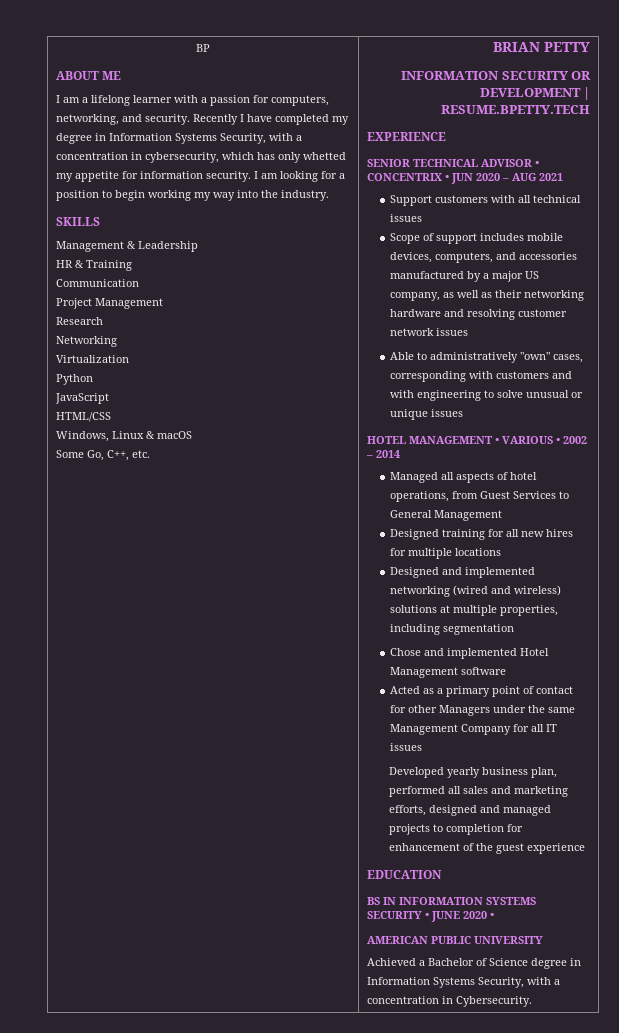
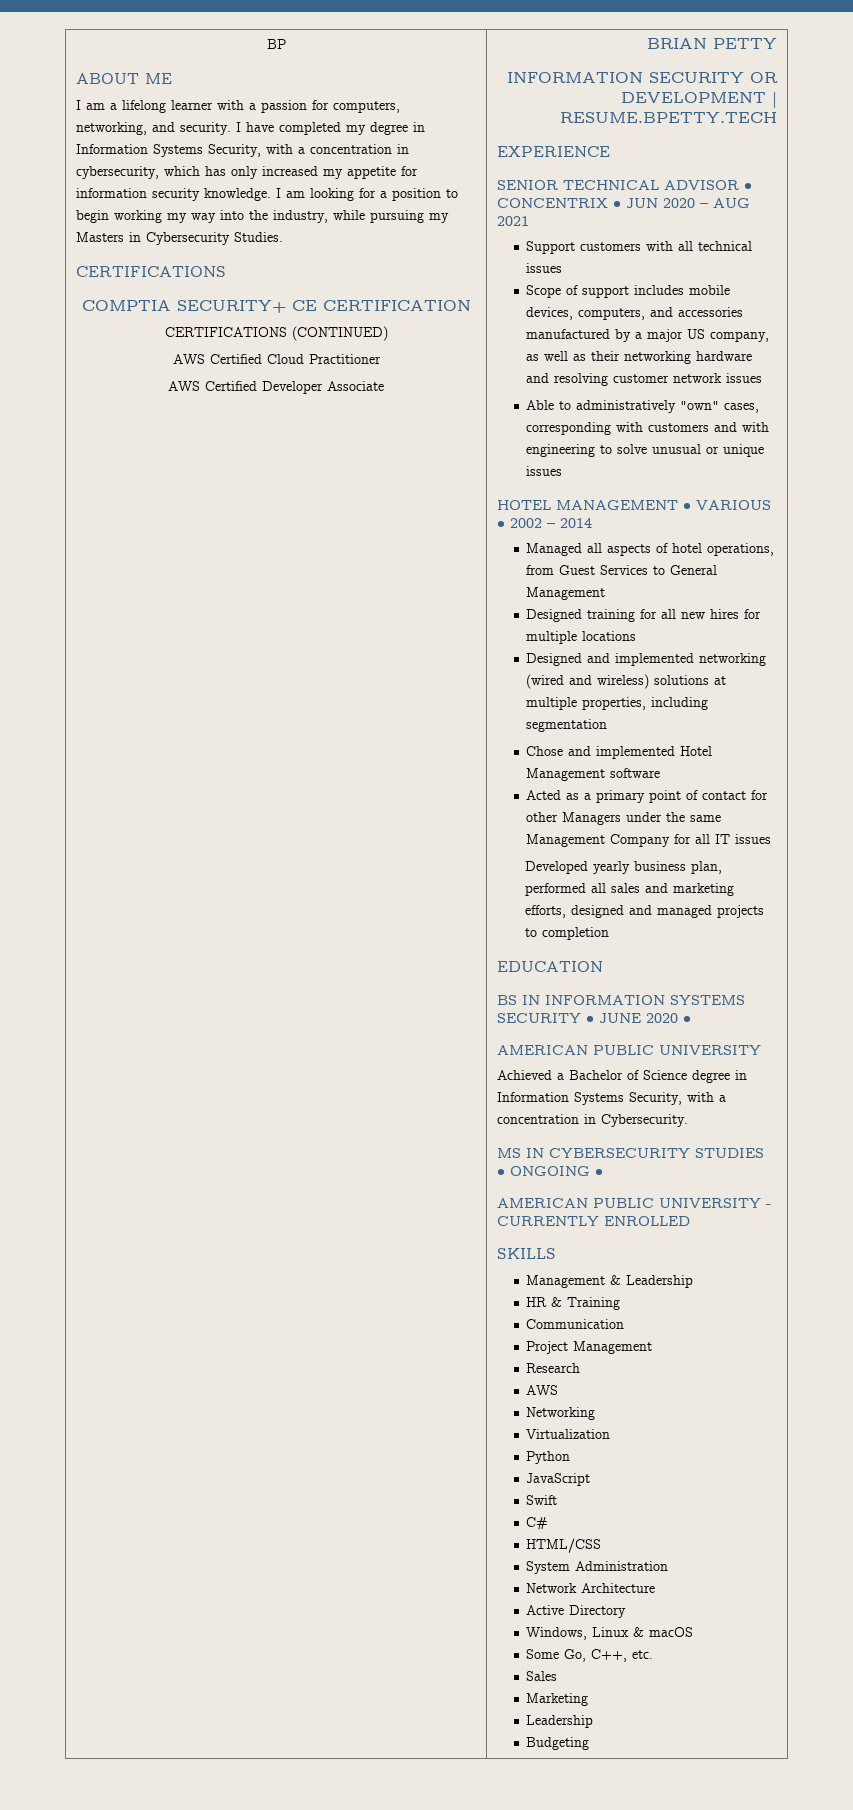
- Recently I have completed my degree in Information Systems Security, with a concentration in cybersecurity, which has only whetted my appetite for information security.
+ I have completed my degree in Information Systems Security, with a concentration in cybersecurity, which has only increased my appetite for information security knowledge.
- I am looking for a position to begin working my way into the industry.
- SKILLS
- Management & Leadership
- HR & Training
- Communication
- Project Management
- Research
- Networking
- Virtualization
- Python
- JavaScript
- HTML/CSS
- Windows, Linux & macOS
- Some Go, C++, etc.
+ I am looking for a position to begin working my way into the industry, while pursuing my Masters in Cybersecurity Studies.
+ CERTIFICATIONS
+ COMPTIA SECURITY+ CE CERTIFICATION
+ CERTIFICATIONS (CONTINUED)
+ AWS Certified Cloud Practitioner
+ AWS Certified Developer Associate
- Developed yearly business plan, performed all sales and marketing efforts, designed and managed projects to completion for enhancement of the guest experience
+ Developed yearly business plan, performed all sales and marketing efforts, designed and managed projects to completion
+ MS IN CYBERSECURITY STUDIES • ONGOING •
+ AMERICAN PUBLIC UNIVERSITY - CURRENTLY ENROLLED
+ SKILLS
+ Management & Leadership
+ HR & Training
+ Communication
+ Project Management
+ Research
+ AWS
+ Networking
+ Virtualization
+ Python
+ JavaScript
+ Swift
+ C#
+ HTML/CSS
+ System Administration
+ Network Architecture
+ Active Directory
+ Windows, Linux & macOS
+ Some Go, C++, etc.
+ Sales
+ Marketing
+ Leadership
+ Budgeting

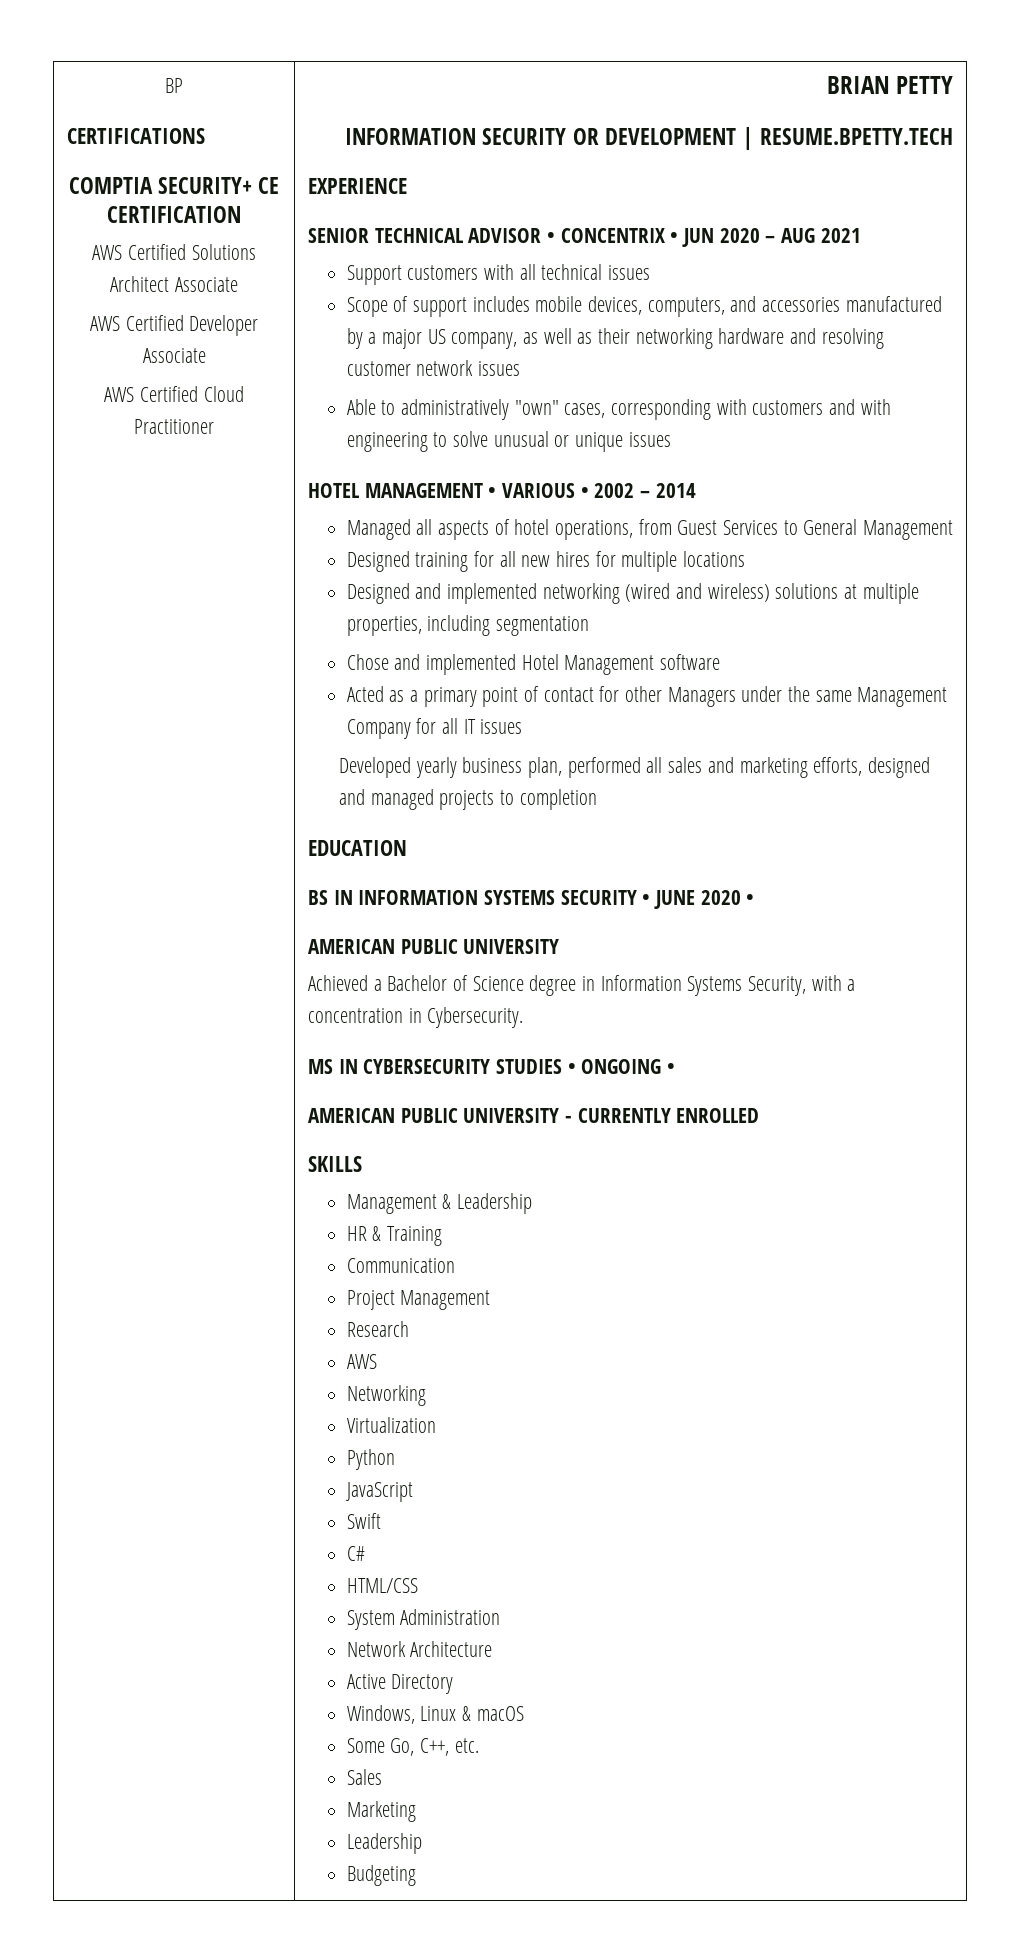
- ABOUT ME
- I am a lifelong learner with a passion for computers, networking, and security. I have completed my degree in Information Systems Security, with a concentration in cybersecurity, which has only increased my appetite for information security knowledge. I am looking for a position to begin working my way into the industry, while pursuing my Masters in Cybersecurity Studies.
- CERTIFICATIONS (CONTINUED)
+ AWS Certified Solutions Architect Associate
+ AWS Certified Developer Associate
- AWS Certified Developer Associate

